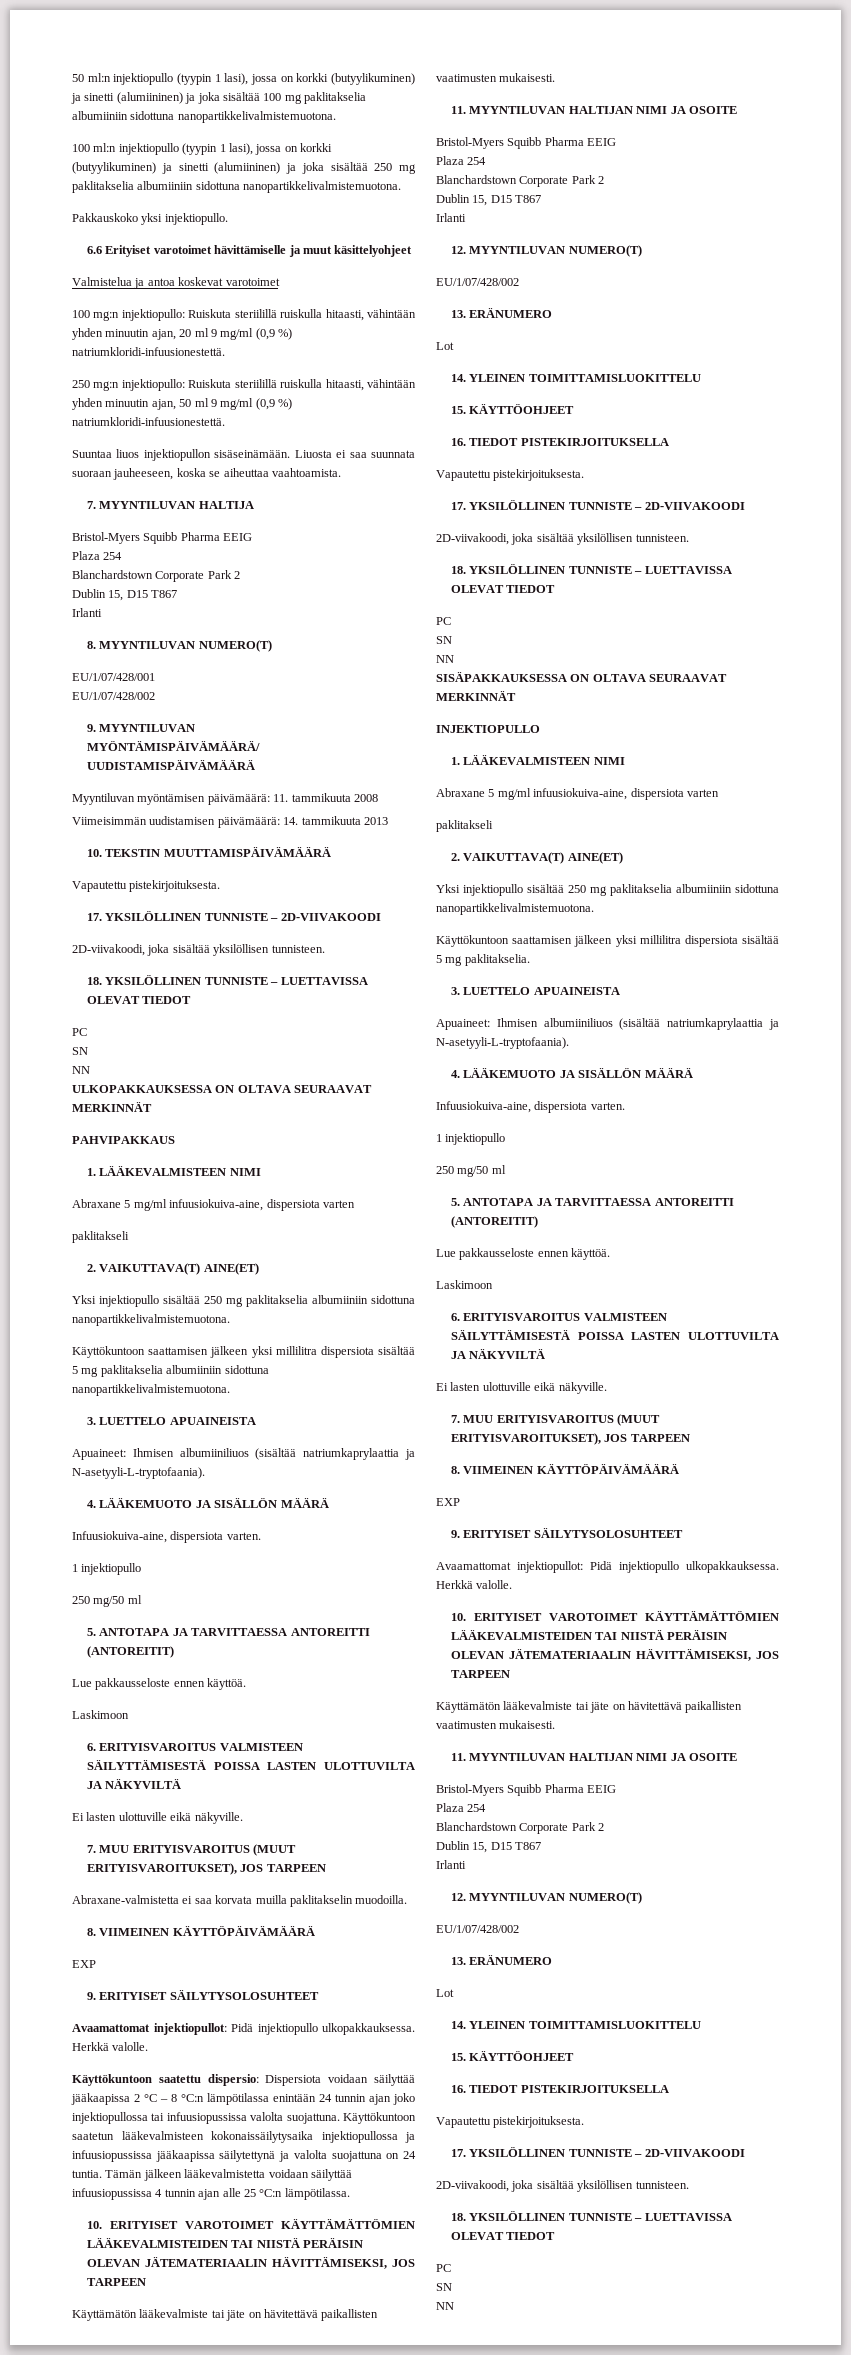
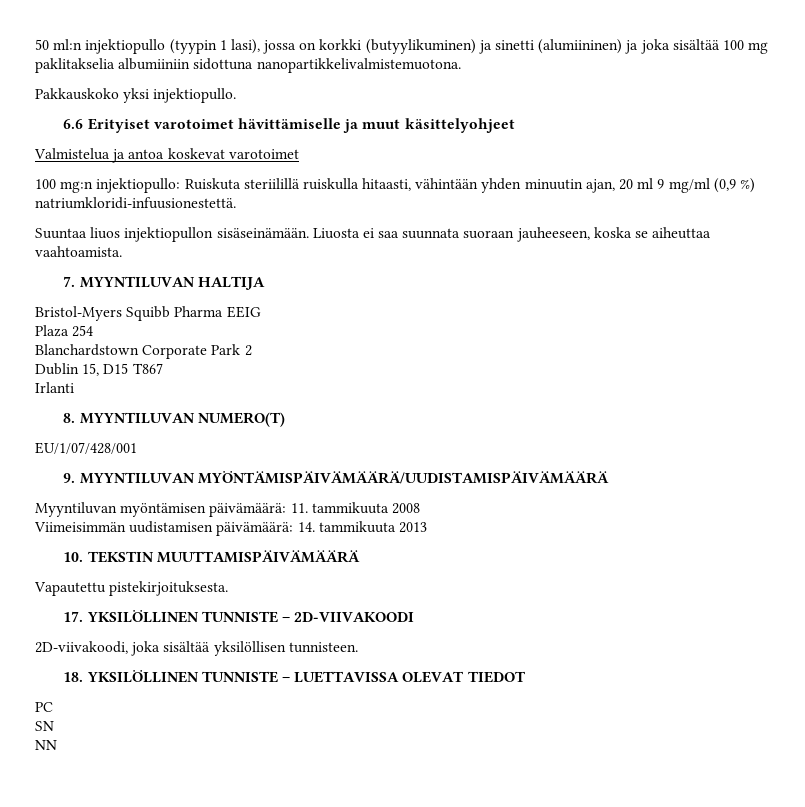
- 100 ml:n injektiopullo (tyypin 1 lasi), jossa on korkki (butyylikuminen) ja sinetti (alumiininen) ja joka sisältää 250 mg paklitakselia albumiiniin sidottuna nanopartikkelivalmistemuotona.
- 250 mg:n injektiopullo: Ruiskuta steriilillä ruiskulla hitaasti, vähintään yhden minuutin ajan, 50 ml 9 mg/ml (0,9 %) natriumkloridi-infuusionestettä.
  EU/1/07/428/001
- EU/1/07/428/002
- ULKOPAKKAUKSESSA ON OLTAVA SEURAAVAT MERKINNÄT
- PAHVIPAKKAUS
- 1. LÄÄKEVALMISTEEN NIMI
- Abraxane 5 mg/ml infuusiokuiva-aine, dispersiota varten
- paklitakseli
- 2. VAIKUTTAVA(T) AINE(ET)
- Yksi injektiopullo sisältää 250 mg paklitakselia albumiiniin sidottuna nanopartikkelivalmistemuotona.
- Käyttökuntoon saattamisen jälkeen yksi millilitra dispersiota sisältää 5 mg paklitakselia albumiiniin sidottuna nanopartikkelivalmistemuotona.
- 3. LUETTELO APUAINEISTA
- Apuaineet: Ihmisen albumiiniliuos (sisältää natriumkaprylaattia ja N-asetyyli-L-tryptofaania).
- 4. LÄÄKEMUOTO JA SISÄLLÖN MÄÄRÄ
- Infuusiokuiva-aine, dispersiota varten.
- 1 injektiopullo
- 250 mg/50 ml
- 5. ANTOTAPA JA TARVITTAESSA ANTOREITTI (ANTOREITIT)
- Lue pakkausseloste ennen käyttöä.
- Laskimoon
- 6. ERITYISVAROITUS VALMISTEEN SÄILYTTÄMISESTÄ POISSA LASTEN ULOTTUVILTA JA NÄKYVILTÄ
- Ei lasten ulottuville eikä näkyville.
- 7. MUU ERITYISVAROITUS (MUUT ERITYISVAROITUKSET), JOS TARPEEN
- Abraxane-valmistetta ei saa korvata muilla paklitakselin muodoilla.
- 8. VIIMEINEN KÄYTTÖPÄIVÄMÄÄRÄ
- EXP
- 9. ERITYISET SÄILYTYSOLOSUHTEET
- Avaamattomat injektiopullot: Pidä injektiopullo ulkopakkauksessa. Herkkä valolle.
- Käyttökuntoon saatettu dispersio: Dispersiota voidaan säilyttää jääkaapissa 2 °C – 8 °C:n lämpötilassa enintään 24 tunnin ajan joko injektiopullossa tai infuusiopussissa valolta suojattuna. Käyttökuntoon saatetun lääkevalmisteen kokonaissäilytysaika injektiopullossa ja infuusiopussissa jääkaapissa säilytettynä ja valolta suojattuna on 24 tuntia. Tämän jälkeen lääkevalmistetta voidaan säilyttää infuusiopussissa 4 tunnin ajan alle 25 °C:n lämpötilassa.
- 10. ERITYISET VAROTOIMET KÄYTTÄMÄTTÖMIEN LÄÄKEVALMISTEIDEN TAI NIISTÄ PERÄISIN OLEVAN JÄTEMATERIAALIN HÄVITTÄMISEKSI, JOS TARPEEN
- Käyttämätön lääkevalmiste tai jäte on hävitettävä paikallisten vaatimusten mukaisesti.
- 11. MYYNTILUVAN HALTIJAN NIMI JA OSOITE
- Bristol-Myers Squibb Pharma EEIG
- Plaza 254
- Blanchardstown Corporate Park 2
- Dublin 15, D15 T867
- Irlanti
- 12. MYYNTILUVAN NUMERO(T)
- EU/1/07/428/002
- 13. ERÄNUMERO
- Lot
- 14. YLEINEN TOIMITTAMISLUOKITTELU
- 15. KÄYTTÖOHJEET
- 16. TIEDOT PISTEKIRJOITUKSELLA
- Vapautettu pistekirjoituksesta.
- 17. YKSILÖLLINEN TUNNISTE – 2D-VIIVAKOODI
- 2D-viivakoodi, joka sisältää yksilöllisen tunnisteen.
- 18. YKSILÖLLINEN TUNNISTE – LUETTAVISSA OLEVAT TIEDOT
- PC
- SN
- NN
- SISÄPAKKAUKSESSA ON OLTAVA SEURAAVAT MERKINNÄT
- INJEKTIOPULLO
- 1. LÄÄKEVALMISTEEN NIMI
- Abraxane 5 mg/ml infuusiokuiva-aine, dispersiota varten
- paklitakseli
- 2. VAIKUTTAVA(T) AINE(ET)
- Yksi injektiopullo sisältää 250 mg paklitakselia albumiiniin sidottuna nanopartikkelivalmistemuotona.
- Käyttökuntoon saattamisen jälkeen yksi millilitra dispersiota sisältää 5 mg paklitakselia.
- 3. LUETTELO APUAINEISTA
- Apuaineet: Ihmisen albumiiniliuos (sisältää natriumkaprylaattia ja N-asetyyli-L-tryptofaania).
- 4. LÄÄKEMUOTO JA SISÄLLÖN MÄÄRÄ
- Infuusiokuiva-aine, dispersiota varten.
- 1 injektiopullo
- 250 mg/50 ml
- 5. ANTOTAPA JA TARVITTAESSA ANTOREITTI (ANTOREITIT)
- Lue pakkausseloste ennen käyttöä.
- Laskimoon
- 6. ERITYISVAROITUS VALMISTEEN SÄILYTTÄMISESTÄ POISSA LASTEN ULOTTUVILTA JA NÄKYVILTÄ
- Ei lasten ulottuville eikä näkyville.
- 7. MUU ERITYISVAROITUS (MUUT ERITYISVAROITUKSET), JOS TARPEEN
- 8. VIIMEINEN KÄYTTÖPÄIVÄMÄÄRÄ
- EXP
- 9. ERITYISET SÄILYTYSOLOSUHTEET
- Avaamattomat injektiopullot: Pidä injektiopullo ulkopakkauksessa. Herkkä valolle.
- 10. ERITYISET VAROTOIMET KÄYTTÄMÄTTÖMIEN LÄÄKEVALMISTEIDEN TAI NIISTÄ PERÄISIN OLEVAN JÄTEMATERIAALIN HÄVITTÄMISEKSI, JOS TARPEEN
- Käyttämätön lääkevalmiste tai jäte on hävitettävä paikallisten vaatimusten mukaisesti.
- 11. MYYNTILUVAN HALTIJAN NIMI JA OSOITE
- Bristol-Myers Squibb Pharma EEIG
- Plaza 254
- Blanchardstown Corporate Park 2
- Dublin 15, D15 T867
- Irlanti
- 12. MYYNTILUVAN NUMERO(T)
- EU/1/07/428/002
- 13. ERÄNUMERO
- Lot
- 14. YLEINEN TOIMITTAMISLUOKITTELU
- 15. KÄYTTÖOHJEET
- 16. TIEDOT PISTEKIRJOITUKSELLA
- Vapautettu pistekirjoituksesta.
- 17. YKSILÖLLINEN TUNNISTE – 2D-VIIVAKOODI
- 2D-viivakoodi, joka sisältää yksilöllisen tunnisteen.
- 18. YKSILÖLLINEN TUNNISTE – LUETTAVISSA OLEVAT TIEDOT
- PC
- SN
- NN

